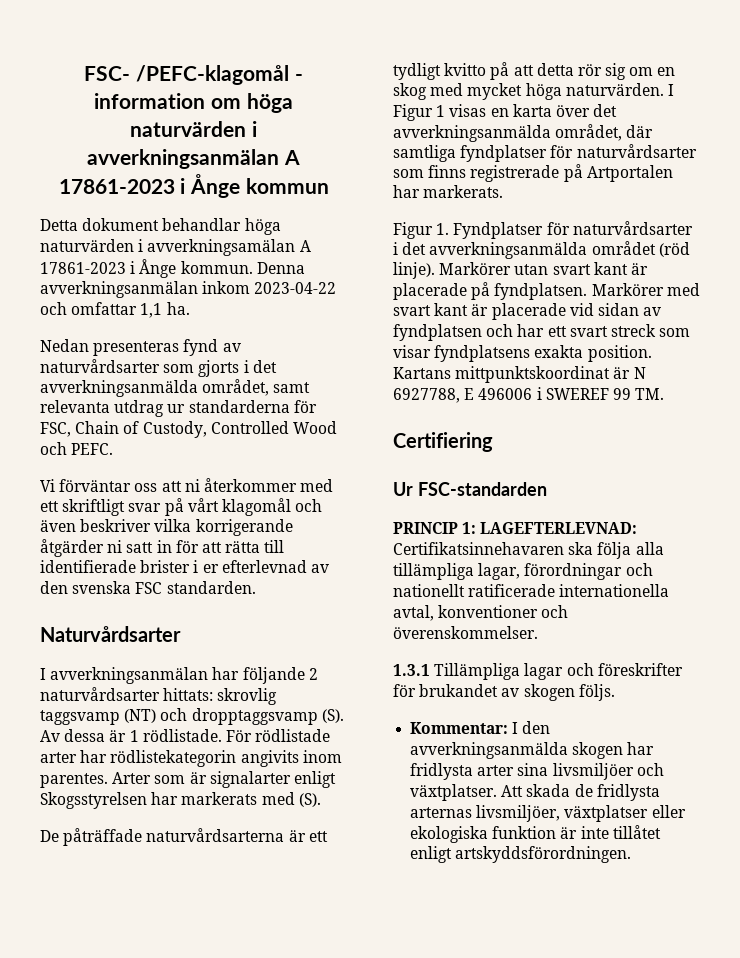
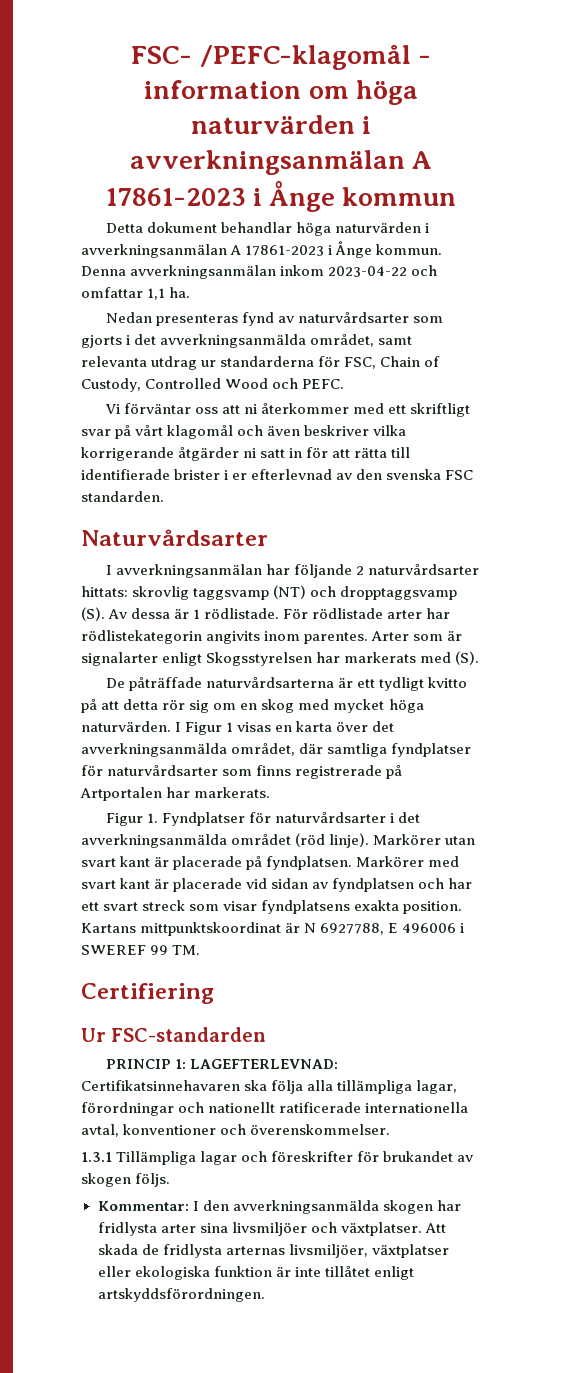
- Detta dokument behandlar höga naturvärden i avverkningsamälan A 17861-2023 i Ånge kommun.
+ Detta dokument behandlar höga naturvärden i avverkningsanmälan A 17861-2023 i Ånge kommun.

